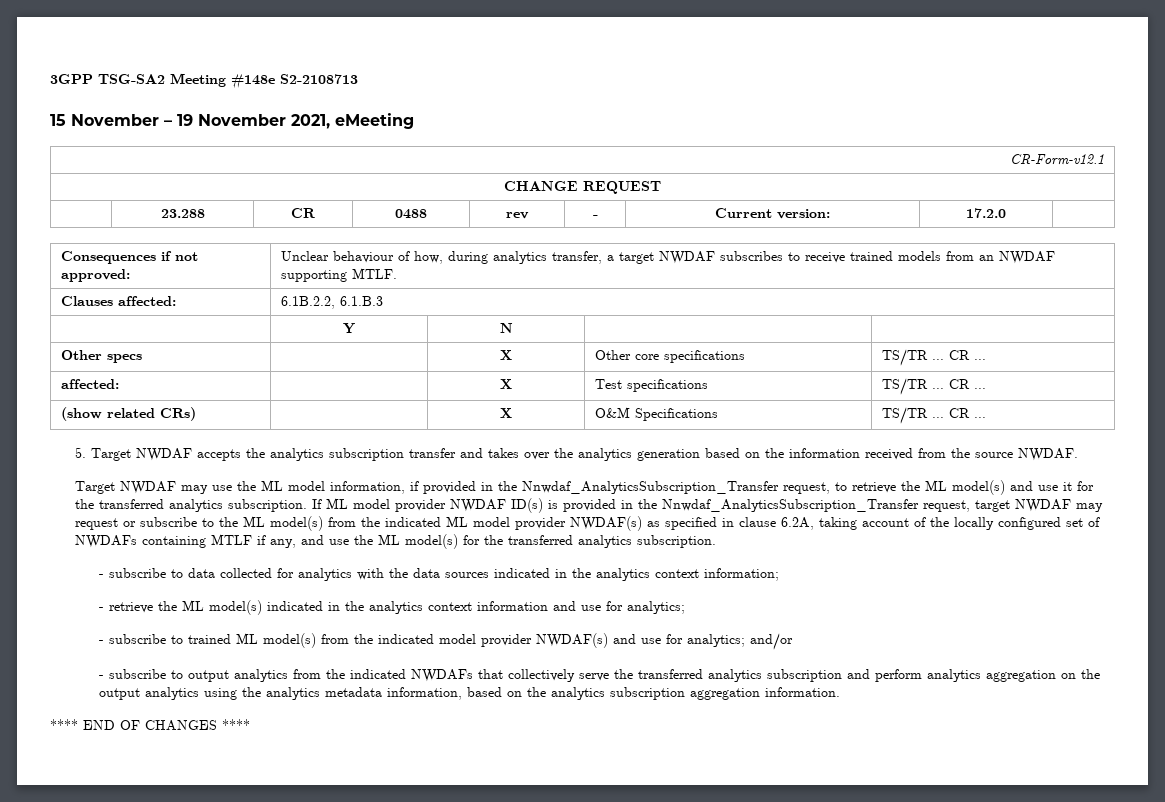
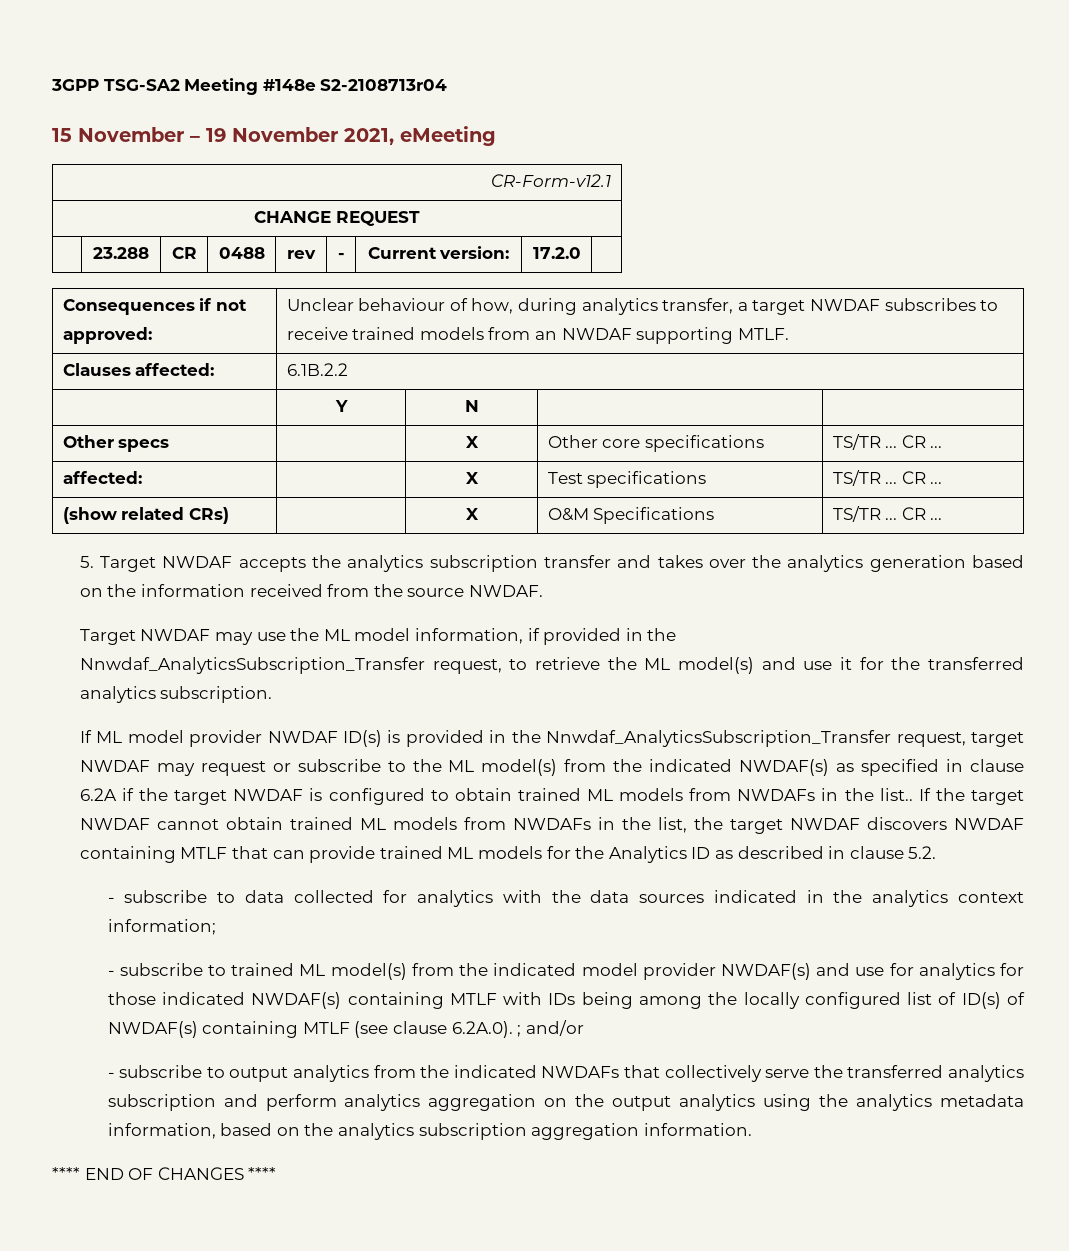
- 3GPP TSG-SA2 Meeting #148e S2-2108713
+ 3GPP TSG-SA2 Meeting #148e S2-2108713r04
- Clauses affected: | 6.1B.2.2, 6.1.B.3
+ Clauses affected: | 6.1B.2.2
- Target NWDAF may use the ML model information, if provided in the Nnwdaf_AnalyticsSubscription_Transfer request, to retrieve the ML model(s) and use it for the transferred analytics subscription. If ML model provider NWDAF ID(s) is provided in the Nnwdaf_AnalyticsSubscription_Transfer request, target NWDAF may request or subscribe to the ML model(s) from the indicated ML model provider NWDAF(s) as specified in clause 6.2A, taking account of the locally configured set of NWDAFs containing MTLF if any, and use the ML model(s) for the transferred analytics subscription.
+ Target NWDAF may use the ML model information, if provided in the Nnwdaf_AnalyticsSubscription_Transfer request, to retrieve the ML model(s) and use it for the transferred analytics subscription.
+ If ML model provider NWDAF ID(s) is provided in the Nnwdaf_AnalyticsSubscription_Transfer request, target NWDAF may request or subscribe to the ML model(s) from the indicated NWDAF(s) as specified in clause 6.2A if the target NWDAF is configured to obtain trained ML models from NWDAFs in the list.. If the target NWDAF cannot obtain trained ML models from NWDAFs in the list, the target NWDAF discovers NWDAF containing MTLF that can provide trained ML models for the Analytics ID as described in clause 5.2.
- - retrieve the ML model(s) indicated in the analytics context information and use for analytics;
- - subscribe to trained ML model(s) from the indicated model provider NWDAF(s) and use for analytics; and/or
+ - subscribe to trained ML model(s) from the indicated model provider NWDAF(s) and use for analytics for those indicated NWDAF(s) containing MTLF with IDs being among the locally configured list of ID(s) of NWDAF(s) containing MTLF (see clause 6.2A.0). ; and/or

